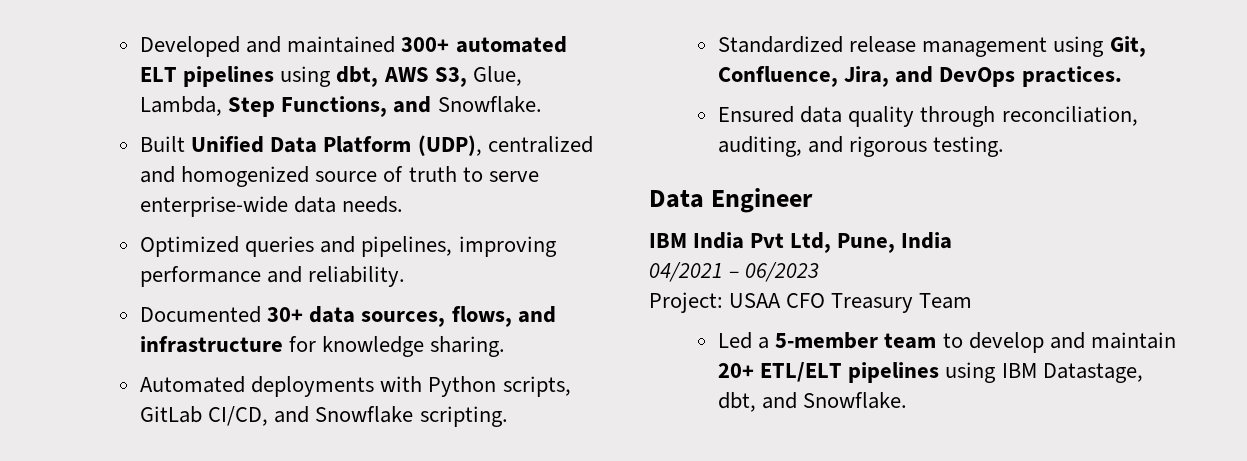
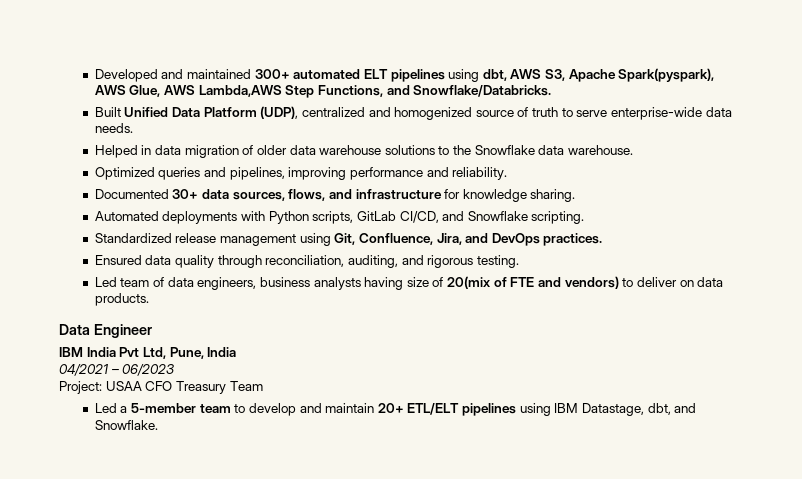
- Developed and maintained 300+ automated ELT pipelines using dbt, AWS S3, Glue, Lambda, Step Functions, and Snowflake.
+ Developed and maintained 300+ automated ELT pipelines using dbt, AWS S3, Apache Spark(pyspark), AWS Glue, AWS Lambda,AWS Step Functions, and Snowflake/Databricks.
+ Helped in data migration of older data warehouse solutions to the Snowflake data warehouse.
+ Led team of data engineers, business analysts having size of 20(mix of FTE and vendors) to deliver on data products.

